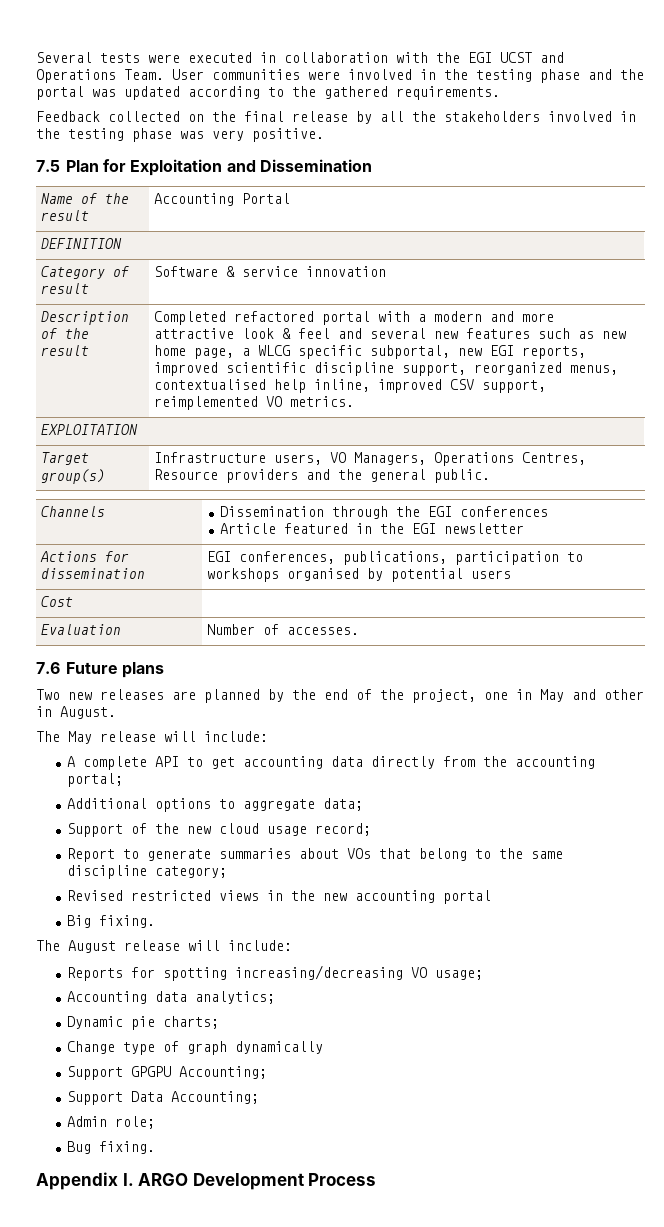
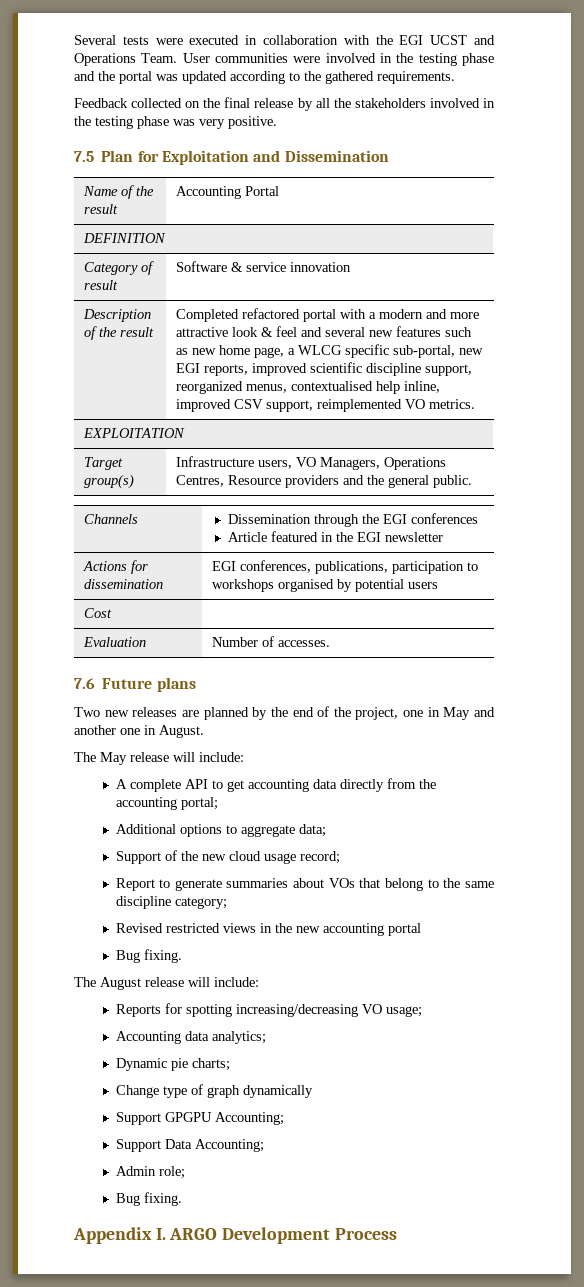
- Completed refactored portal with a modern and more attractive look & feel and several new features such as new home page, a WLCG specific subportal, new EGI reports, improved scientific discipline support, reorganized menus, contextualised help inline, improved CSV support, reimplemented VO metrics.
+ Completed refactored portal with a modern and more attractive look & feel and several new features such as new home page, a WLCG specific sub-portal, new EGI reports, improved scientific discipline support, reorganized menus, contextualised help inline, improved CSV support, reimplemented VO metrics.
- Two new releases are planned by the end of the project, one in May and other in August.
+ Two new releases are planned by the end of the project, one in May and another one in August.
  Revised restricted views in the new accounting portal
- Big fixing.
+ Bug fixing.

